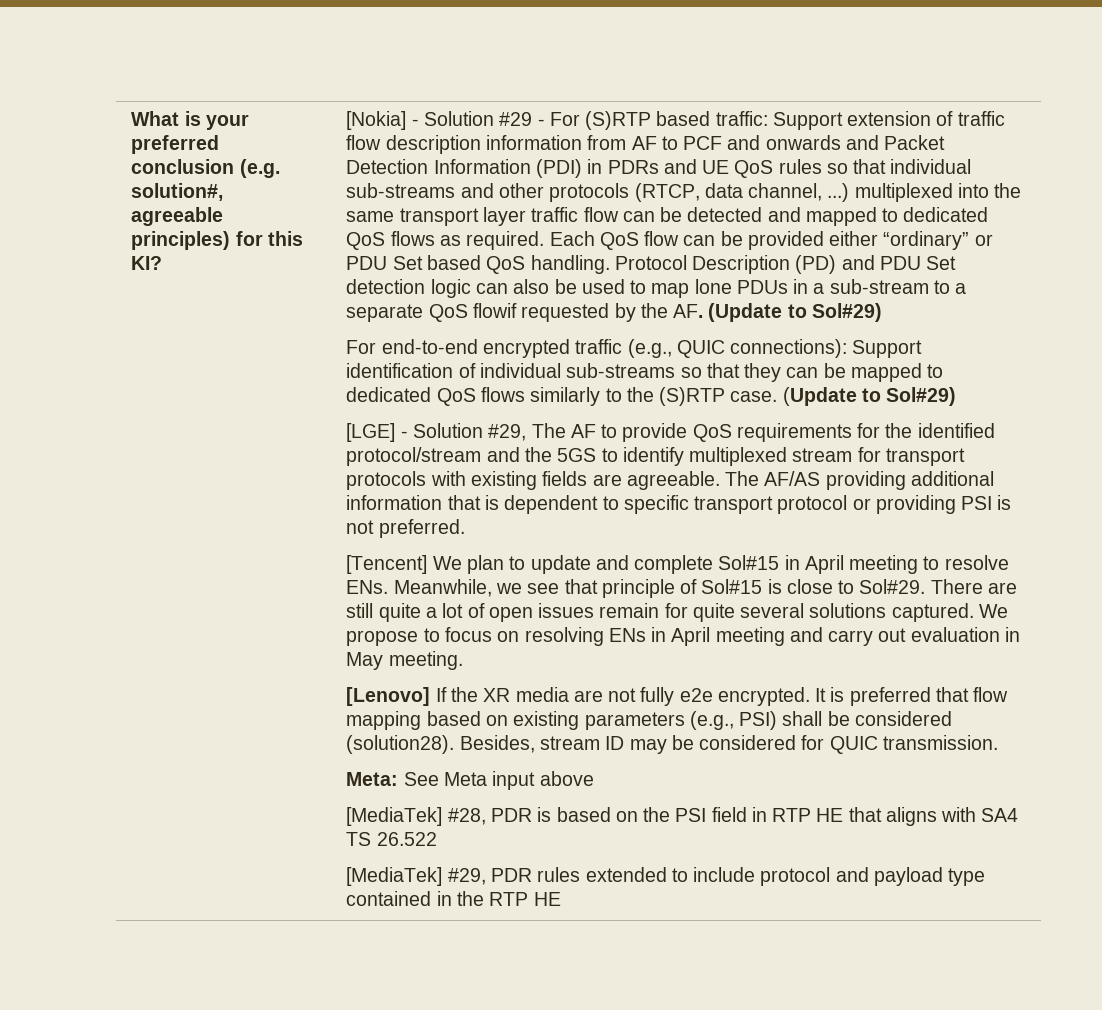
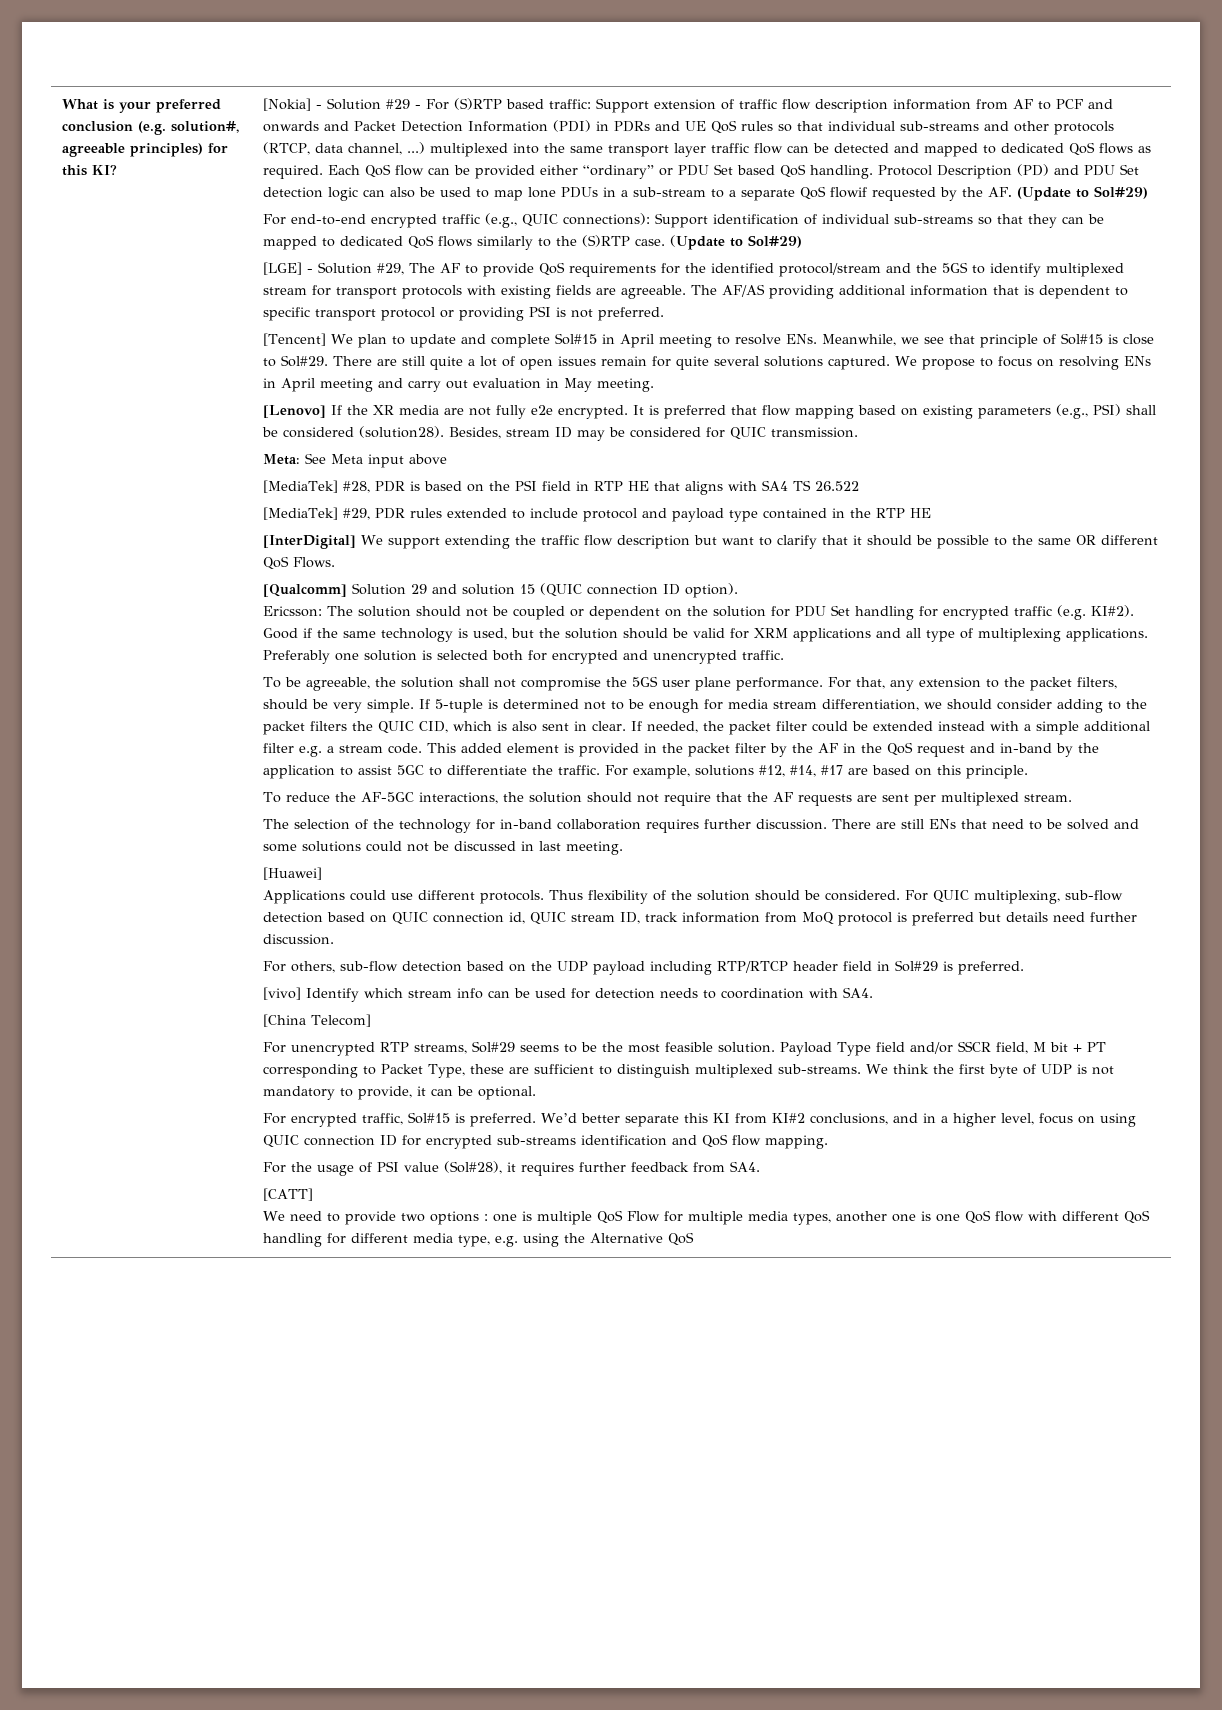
+ [InterDigital] We support extending the traffic flow description but want to clarify that it should be possible to the same OR different QoS Flows.
+ [Qualcomm] Solution 29 and solution 15 (QUIC connection ID option).
+ Ericsson: The solution should not be coupled or dependent on the solution for PDU Set handling for encrypted traffic (e.g. KI#2). Good if the same technology is used, but the solution should be valid for XRM applications and all type of multiplexing applications. Preferably one solution is selected both for encrypted and unencrypted traffic.
+ To be agreeable, the solution shall not compromise the 5GS user plane performance. For that, any extension to the packet filters, should be very simple. If 5-tuple is determined not to be enough for media stream differentiation, we should consider adding to the packet filters the QUIC CID, which is also sent in clear. If needed, the packet filter could be extended instead with a simple additional filter e.g. a stream code. This added element is provided in the packet filter by the AF in the QoS request and in-band by the application to assist 5GC to differentiate the traffic. For example, solutions #12, #14, #17 are based on this principle.
+ To reduce the AF-5GC interactions, the solution should not require that the AF requests are sent per multiplexed stream.
+ The selection of the technology for in-band collaboration requires further discussion. There are still ENs that need to be solved and some solutions could not be discussed in last meeting.
+ [Huawei]
+ Applications could use different protocols. Thus flexibility of the solution should be considered. For QUIC multiplexing, sub-flow detection based on QUIC connection id, QUIC stream ID, track information from MoQ protocol is preferred but details need further discussion.
+ For others, sub-flow detection based on the UDP payload including RTP/RTCP header field in Sol#29 is preferred.
+ [vivo] Identify which stream info can be used for detection needs to coordination with SA4.
+ [China Telecom]
+ For unencrypted RTP streams, Sol#29 seems to be the most feasible solution. Payload Type field and/or SSCR field, M bit + PT corresponding to Packet Type, these are sufficient to distinguish multiplexed sub-streams. We think the first byte of UDP is not mandatory to provide, it can be optional.
+ For encrypted traffic, Sol#15 is preferred. We’d better separate this KI from KI#2 conclusions, and in a higher level, focus on using QUIC connection ID for encrypted sub-streams identification and QoS flow mapping.
+ For the usage of PSI value (Sol#28), it requires further feedback from SA4.
+ [CATT]
+ We need to provide two options : one is multiple QoS Flow for multiple media types, another one is one QoS flow with different QoS handling for different media type, e.g. using the Alternative QoS

